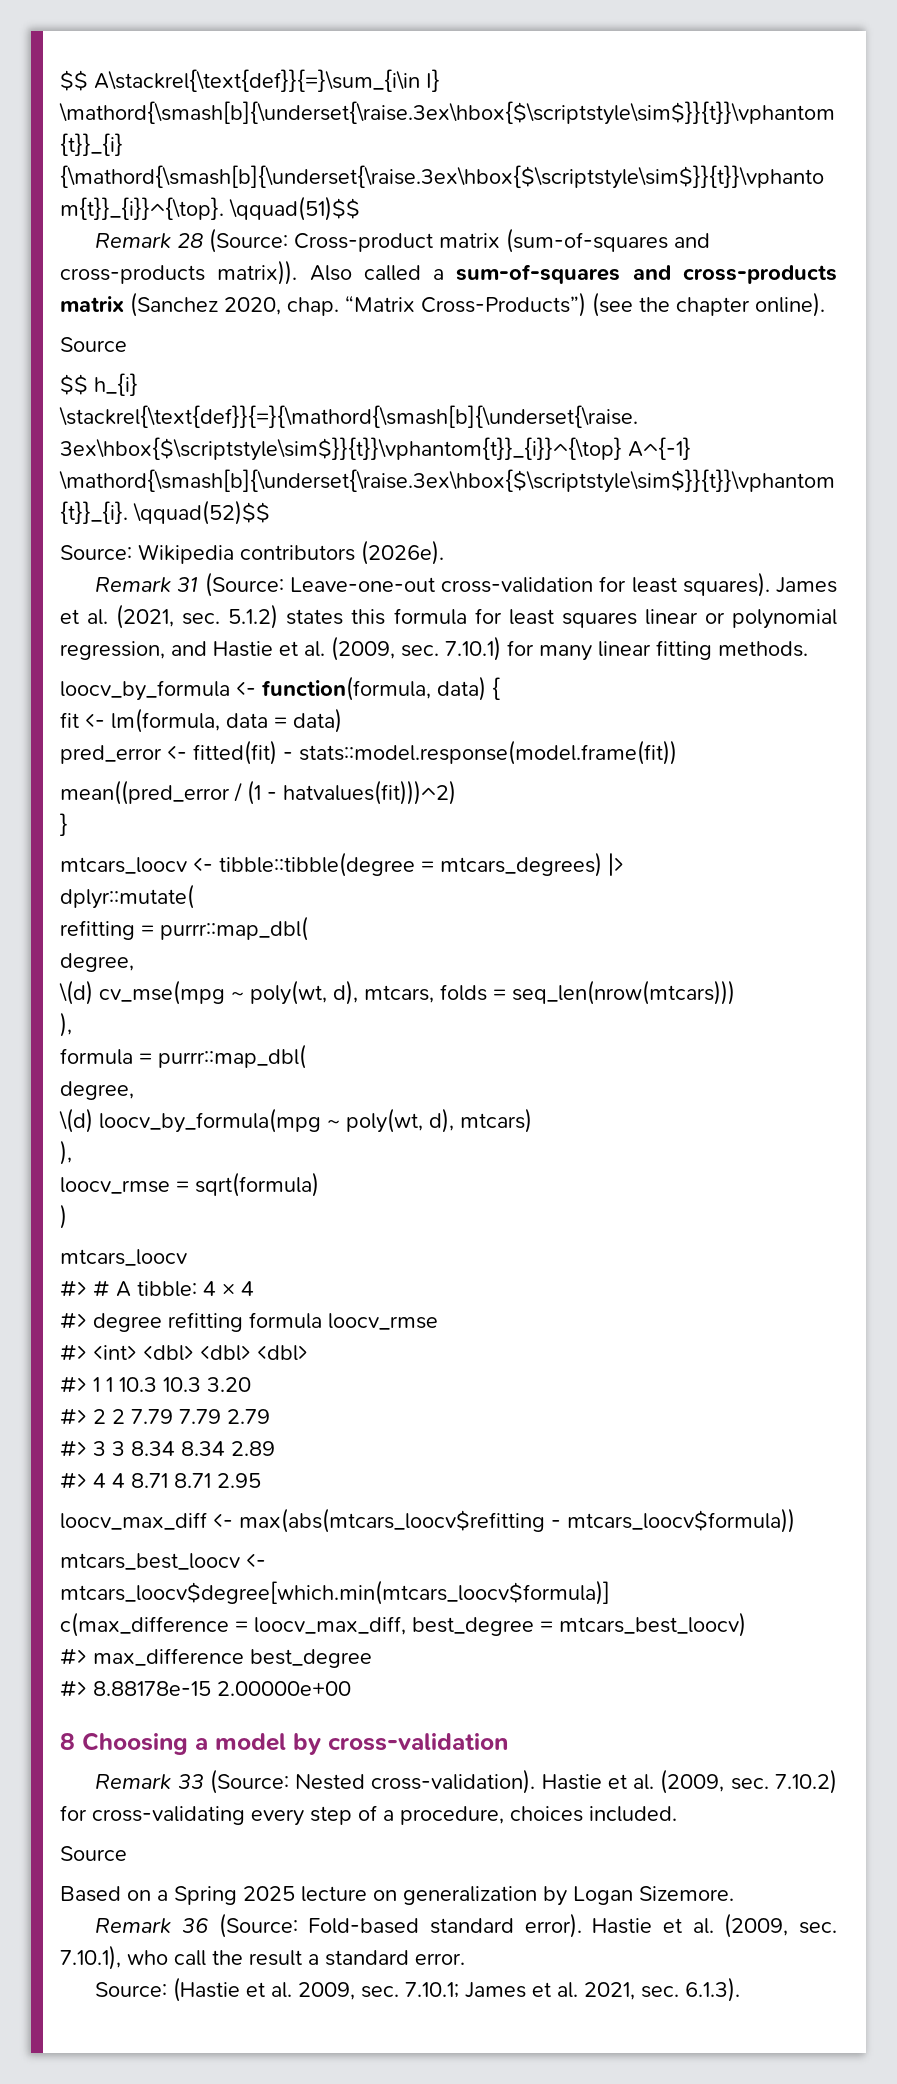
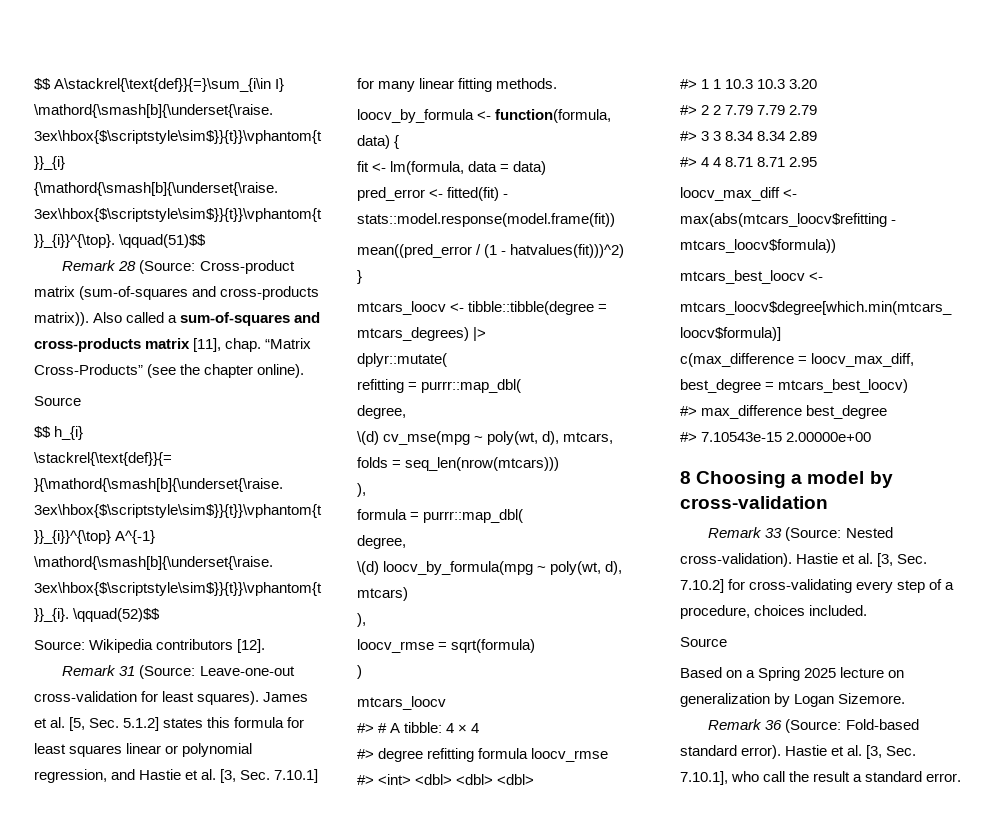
- Also called a sum-of-squares and cross-products matrix (Sanchez 2020, chap.
+ Also called a sum-of-squares and cross-products matrix [11], chap.
- “Matrix Cross-Products”) (see the chapter online).
+ “Matrix Cross-Products” (see the chapter online).
- Source: Wikipedia contributors (2026e).
+ Source: Wikipedia contributors [12].
- James et al. (2021, sec. 5.1.2) states this formula for least squares linear or polynomial regression, and Hastie et al. (2009, sec. 7.10.1) for many linear fitting methods.
+ James et al. [5, Sec. 5.1.2] states this formula for least squares linear or polynomial regression, and Hastie et al. [3, Sec. 7.10.1] for many linear fitting methods.
- #> 8.88178e-15 2.00000e+00
+ #> 7.10543e-15 2.00000e+00
- Hastie et al. (2009, sec. 7.10.2) for cross-validating every step of a procedure, choices included.
+ Hastie et al. [3, Sec. 7.10.2] for cross-validating every step of a procedure, choices included.
- Hastie et al. (2009, sec. 7.10.1), who call the result a standard error.
+ Hastie et al. [3, Sec. 7.10.1], who call the result a standard error.
- Source: (Hastie et al. 2009, sec. 7.10.1; James et al. 2021, sec. 6.1.3).

